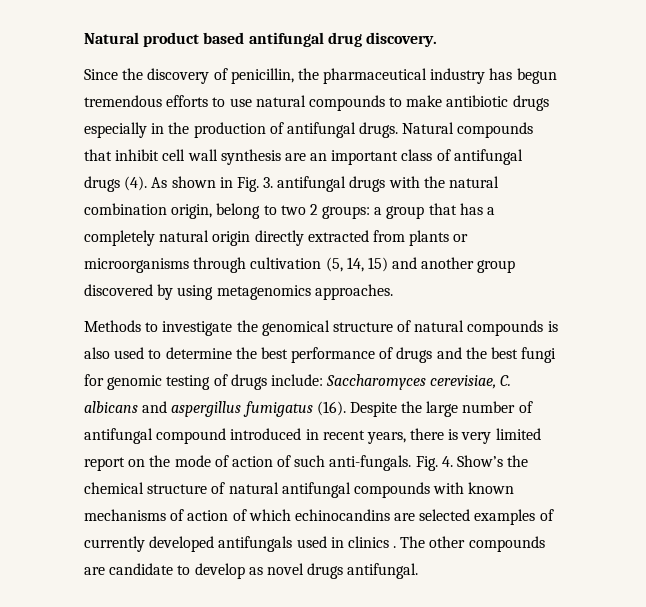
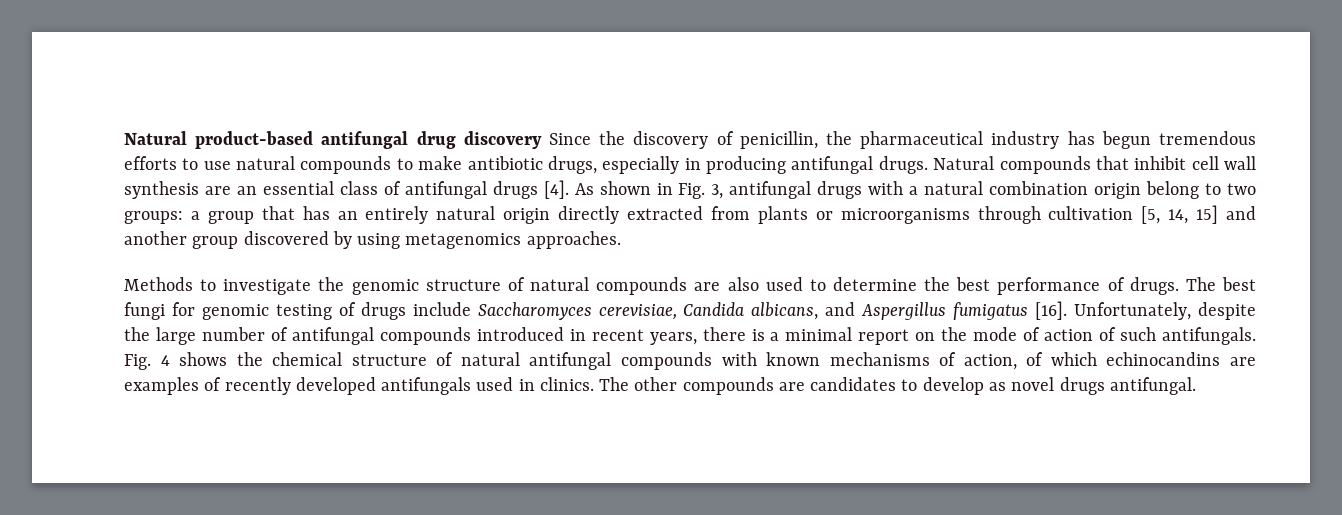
- Natural product based antifungal drug discovery.
- Since the discovery of penicillin, the pharmaceutical industry has begun tremendous efforts to use natural compounds to make antibiotic drugs especially in the production of antifungal drugs.
+ Natural product-based antifungal drug discovery Since the discovery of penicillin, the pharmaceutical industry has begun tremendous efforts to use natural compounds to make antibiotic drugs, especially in producing antifungal drugs.
- Natural compounds that inhibit cell wall synthesis are an important class of antifungal drugs (4).
+ Natural compounds that inhibit cell wall synthesis are an essential class of antifungal drugs [4].
- As shown in Fig. 3. antifungal drugs with the natural combination origin, belong to two 2 groups: a group that has a completely natural origin directly extracted from plants or microorganisms through cultivation (5, 14, 15) and another group discovered by using metagenomics approaches.
+ As shown in Fig. 3, antifungal drugs with a natural combination origin belong to two groups: a group that has an entirely natural origin directly extracted from plants or microorganisms through cultivation [5, 14, 15] and another group discovered by using metagenomics approaches.
- Methods to investigate the genomical structure of natural compounds is also used to determine the best performance of drugs and the best fungi for genomic testing of drugs include: Saccharomyces cerevisiae, C. albicans and aspergillus fumigatus (16). Despite the large number of antifungal compound introduced in recent years, there is very limited report on the mode of action of such anti-fungals. Fig. 4. Show’s the chemical structure of natural antifungal compounds with known mechanisms of action of which echinocandins are selected examples of currently developed antifungals used in clinics .
+ Methods to investigate the genomic structure of natural compounds are also used to determine the best performance of drugs. The best fungi for genomic testing of drugs include Saccharomyces cerevisiae, Candida albicans, and Aspergillus fumigatus [16]. Unfortunately, despite the large number of antifungal compounds introduced in recent years, there is a minimal report on the mode of action of such antifungals. Fig. 4 shows the chemical structure of natural antifungal compounds with known mechanisms of action, of which echinocandins are examples of recently developed antifungals used in clinics.
- The other compounds are candidate to develop as novel drugs antifungal.
+ The other compounds are candidates to develop as novel drugs antifungal.

